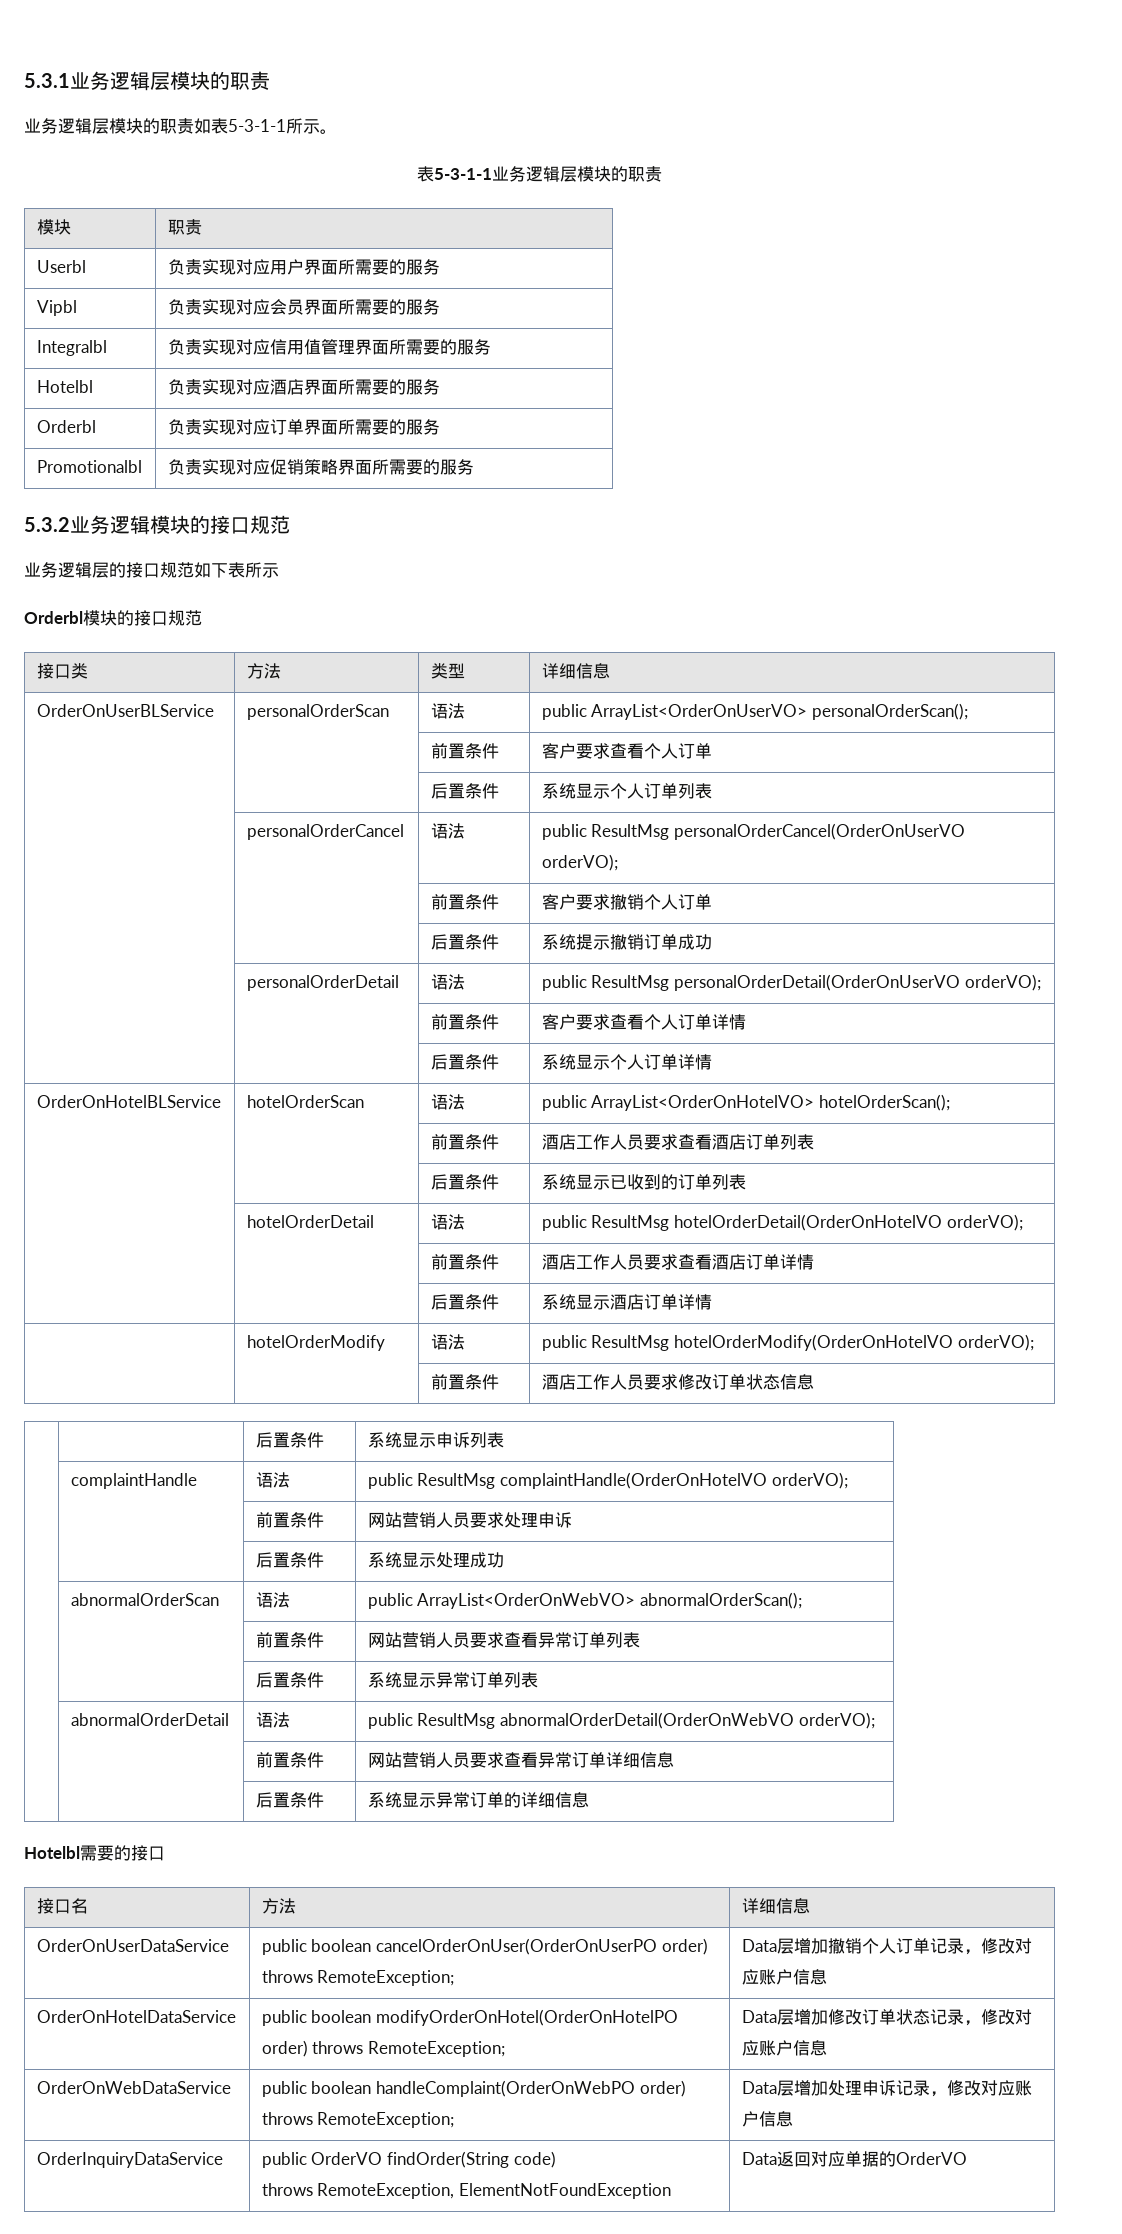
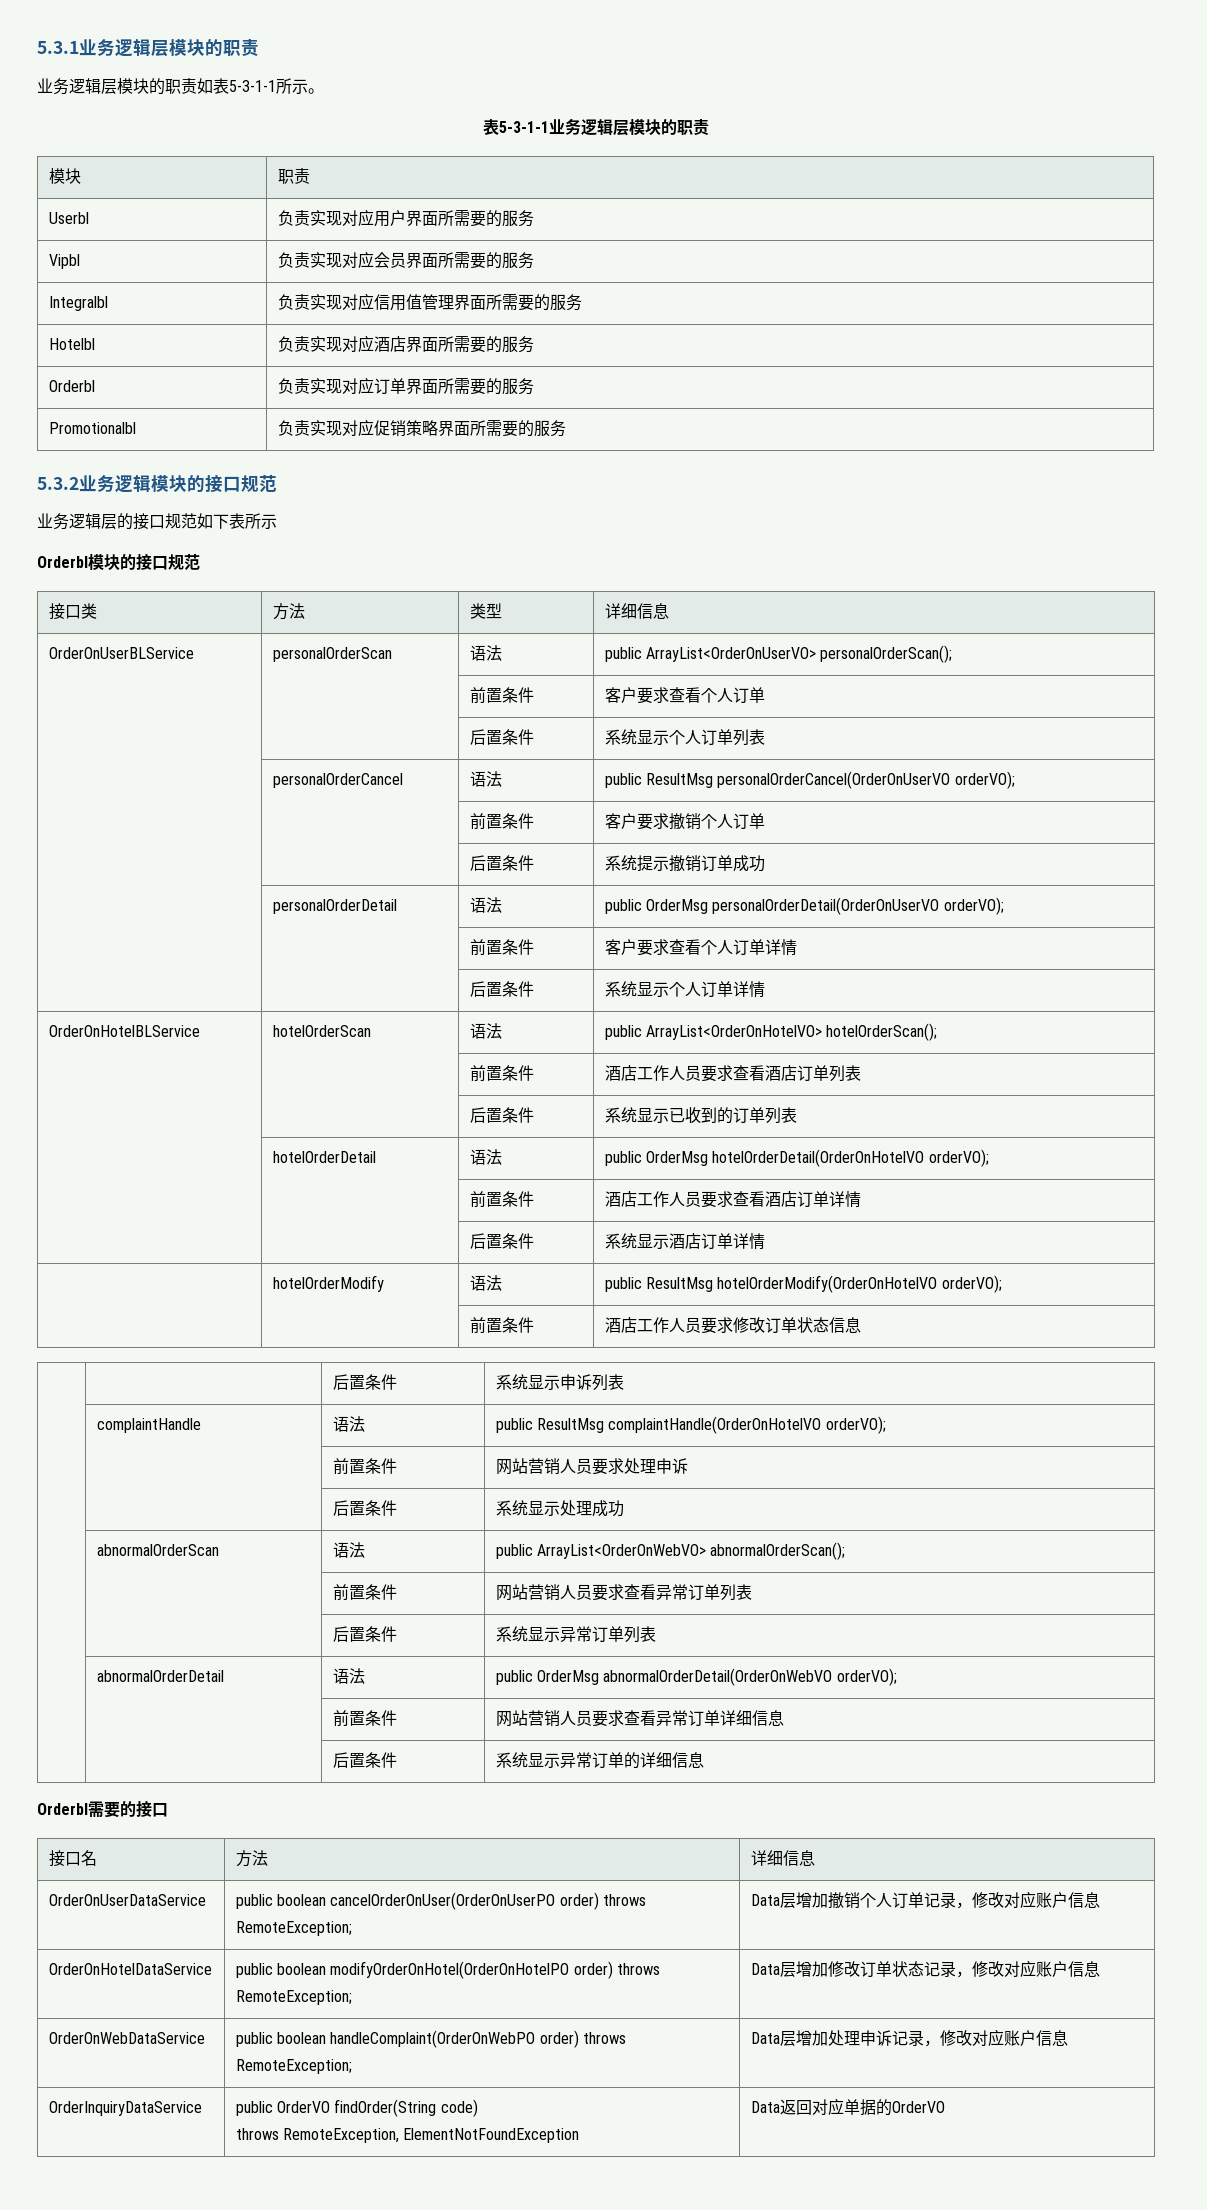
- | personalOrderDetail | 语法 | public ResultMsg personalOrderDetail(OrderOnUserVO orderVO);
+ | personalOrderDetail | 语法 | public OrderMsg personalOrderDetail(OrderOnUserVO orderVO);
- | hotelOrderDetail | 语法 | public ResultMsg hotelOrderDetail(OrderOnHotelVO orderVO);
+ | hotelOrderDetail | 语法 | public OrderMsg hotelOrderDetail(OrderOnHotelVO orderVO);
- | abnormalOrderDetail | 语法 | public ResultMsg abnormalOrderDetail(OrderOnWebVO orderVO);
+ | abnormalOrderDetail | 语法 | public OrderMsg abnormalOrderDetail(OrderOnWebVO orderVO);
- Hotelbl需要的接口
+ Orderbl需要的接口

